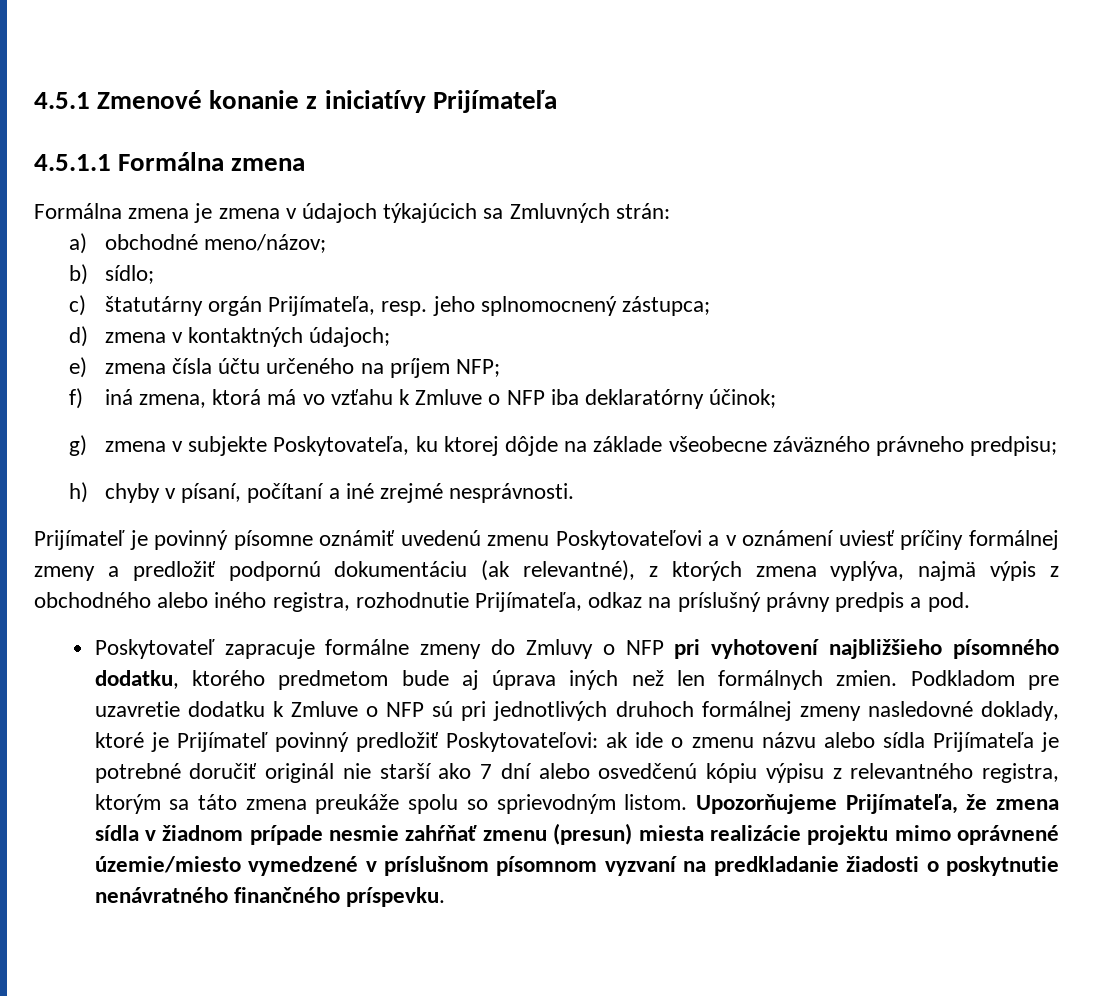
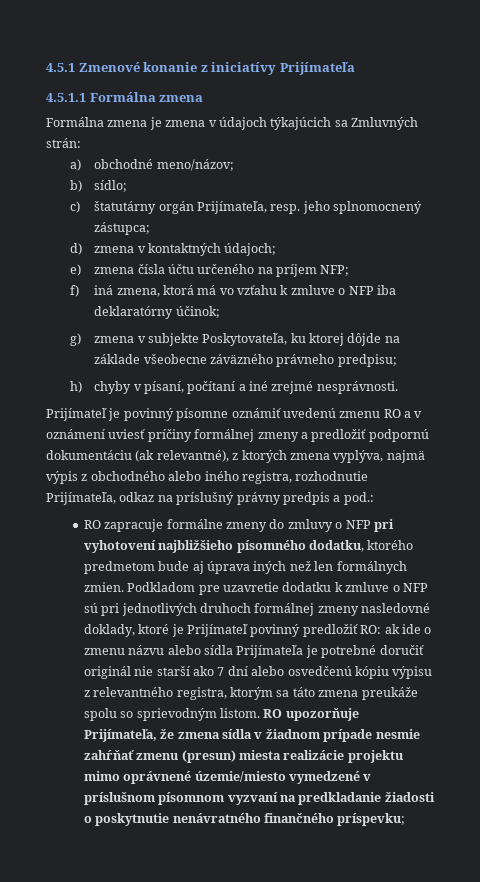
- f) iná zmena, ktorá má vo vzťahu k Zmluve o NFP iba deklaratórny účinok;
+ f) iná zmena, ktorá má vo vzťahu k zmluve o NFP iba deklaratórny účinok;
- Prijímateľ je povinný písomne oznámiť uvedenú zmenu Poskytovateľovi a v oznámení uviesť príčiny formálnej zmeny a predložiť podpornú dokumentáciu (ak relevantné), z ktorých zmena vyplýva, najmä výpis z obchodného alebo iného registra, rozhodnutie Prijímateľa, odkaz na príslušný právny predpis a pod.
- Poskytovateľ zapracuje formálne zmeny do Zmluvy o NFP pri vyhotovení najbližšieho písomného dodatku, ktorého predmetom bude aj úprava iných než len formálnych zmien.
+ Prijímateľ je povinný písomne oznámiť uvedenú zmenu RO a v oznámení uviesť príčiny formálnej zmeny a predložiť podpornú dokumentáciu (ak relevantné), z ktorých zmena vyplýva, najmä výpis z obchodného alebo iného registra, rozhodnutie Prijímateľa, odkaz na príslušný právny predpis a pod.:
+ RO zapracuje formálne zmeny do zmluvy o NFP pri vyhotovení najbližšieho písomného dodatku, ktorého predmetom bude aj úprava iných než len formálnych zmien.
- Podkladom pre uzavretie dodatku k Zmluve o NFP sú pri jednotlivých druhoch formálnej zmeny nasledovné doklady, ktoré je Prijímateľ povinný predložiť Poskytovateľovi: ak ide o zmenu názvu alebo sídla Prijímateľa je potrebné doručiť originál nie starší ako 7 dní alebo osvedčenú kópiu výpisu z relevantného registra, ktorým sa táto zmena preukáže spolu so sprievodným listom.
+ Podkladom pre uzavretie dodatku k zmluve o NFP sú pri jednotlivých druhoch formálnej zmeny nasledovné doklady, ktoré je Prijímateľ povinný predložiť RO: ak ide o zmenu názvu alebo sídla Prijímateľa je potrebné doručiť originál nie starší ako 7 dní alebo osvedčenú kópiu výpisu z relevantného registra, ktorým sa táto zmena preukáže spolu so sprievodným listom.
- Upozorňujeme Prijímateľa, že zmena sídla v žiadnom prípade nesmie zahŕňať zmenu (presun) miesta realizácie projektu mimo oprávnené územie/miesto vymedzené v príslušnom písomnom vyzvaní na predkladanie žiadosti o poskytnutie nenávratného finančného príspevku.
+ RO upozorňuje Prijímateľa, že zmena sídla v žiadnom prípade nesmie zahŕňať zmenu (presun) miesta realizácie projektu mimo oprávnené územie/miesto vymedzené v príslušnom písomnom vyzvaní na predkladanie žiadosti o poskytnutie nenávratného finančného príspevku;

